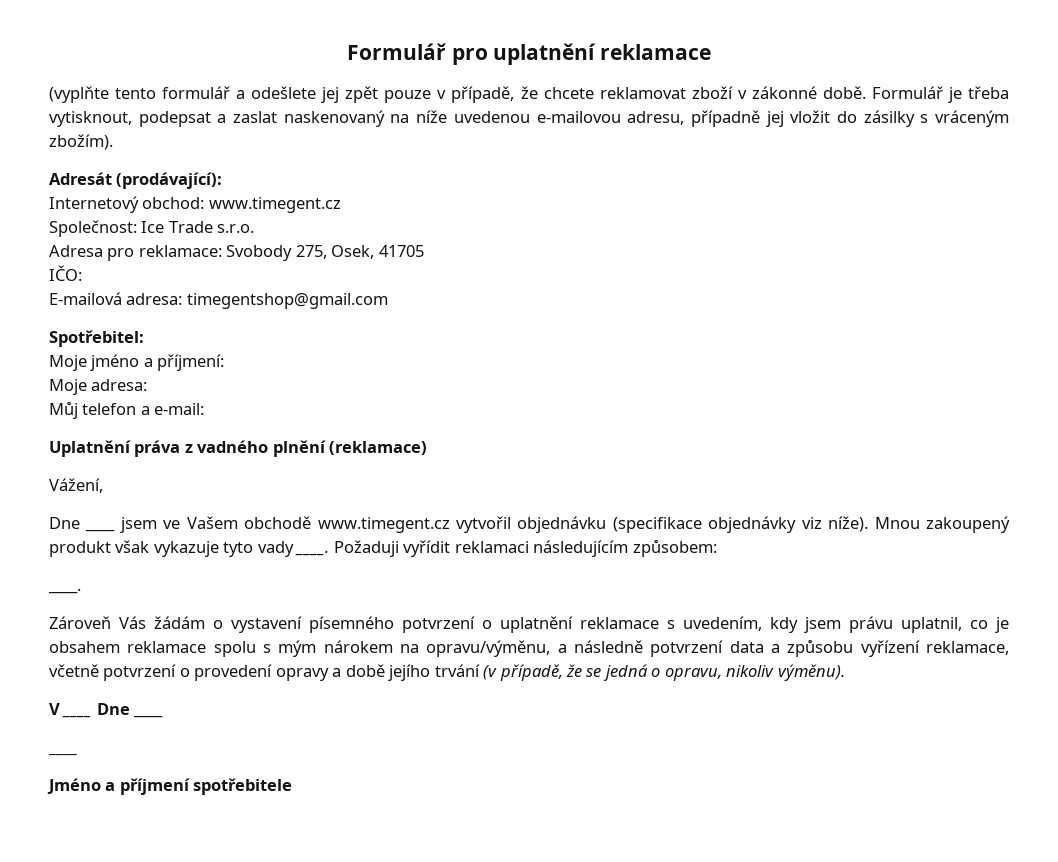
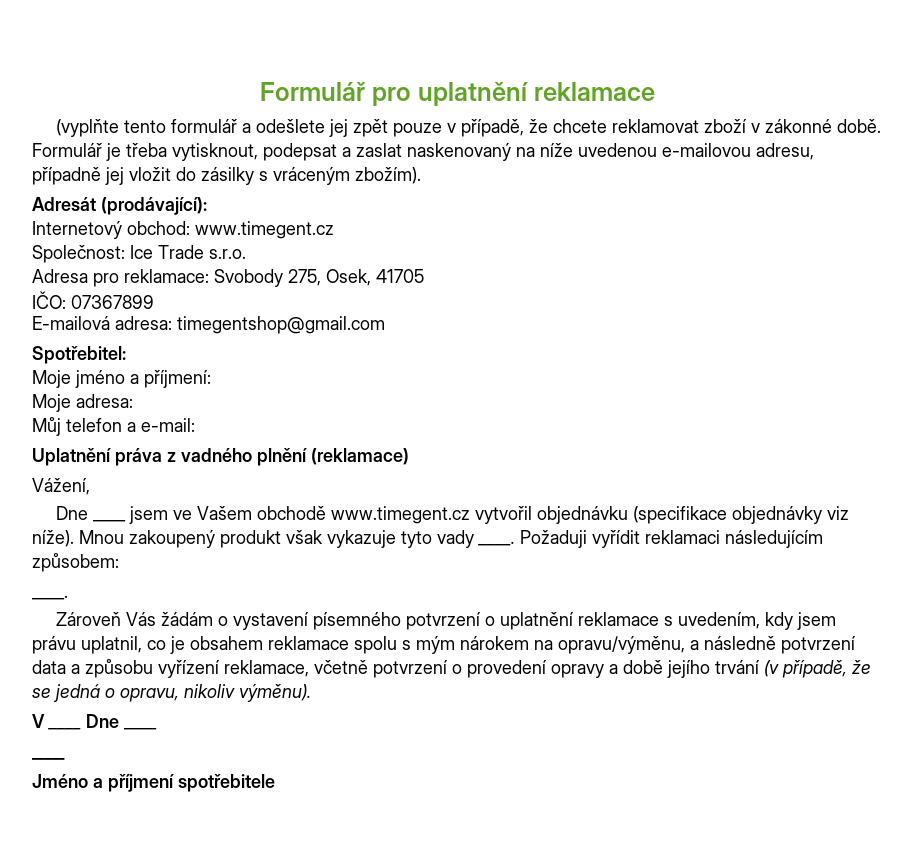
- IČO:
+ IČO: 07367899

